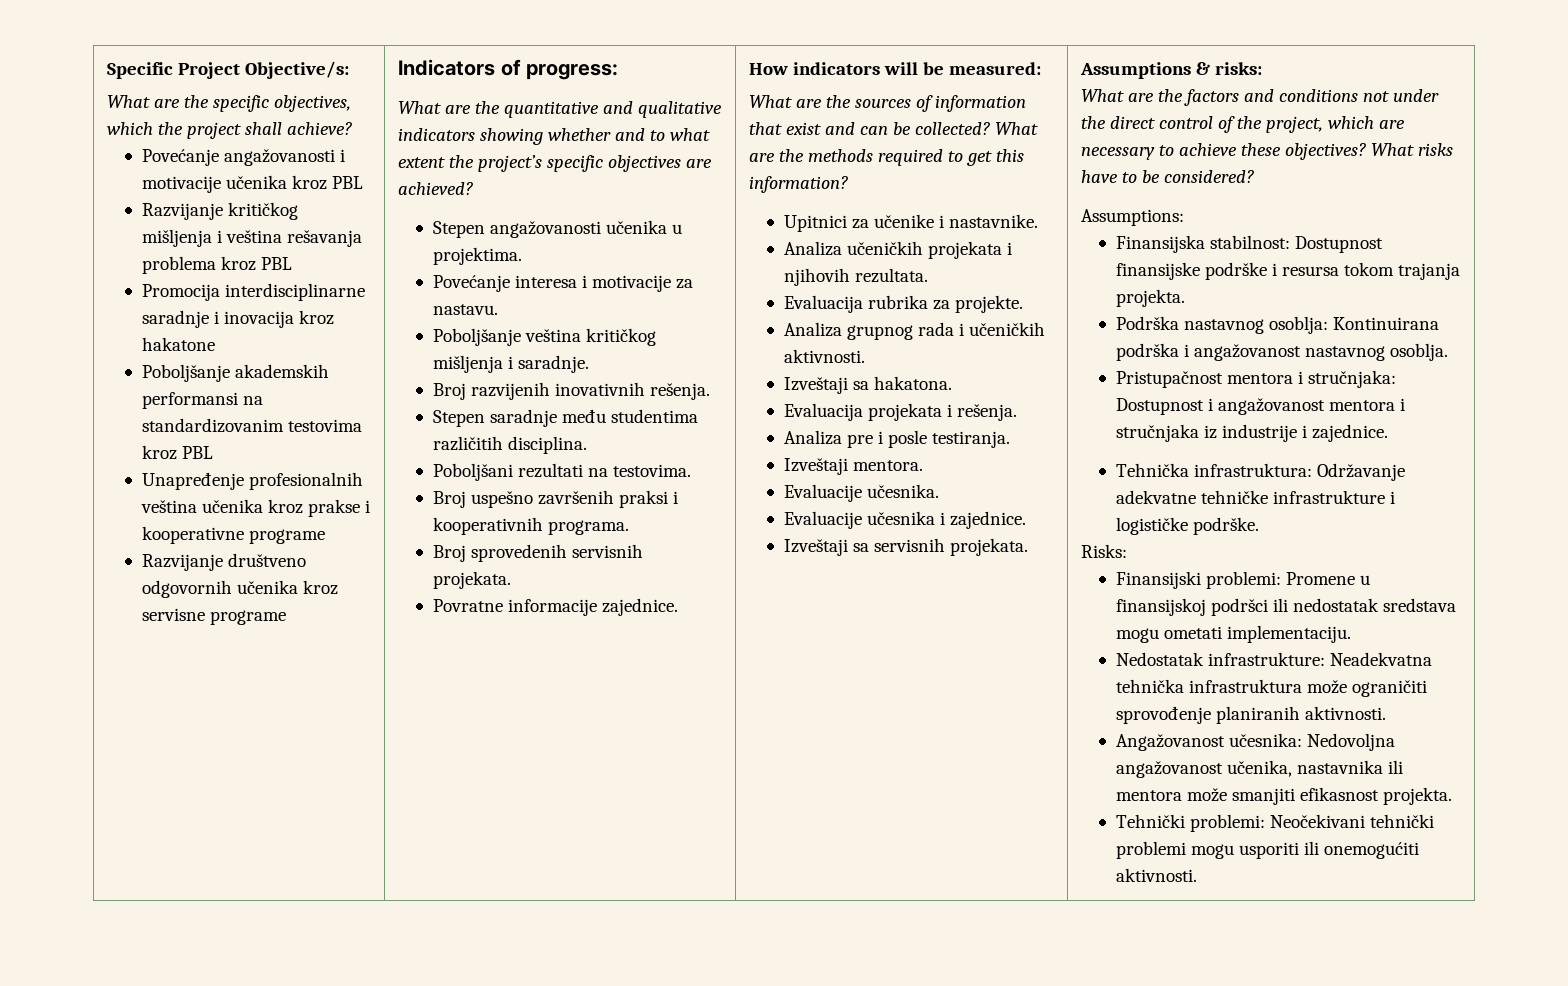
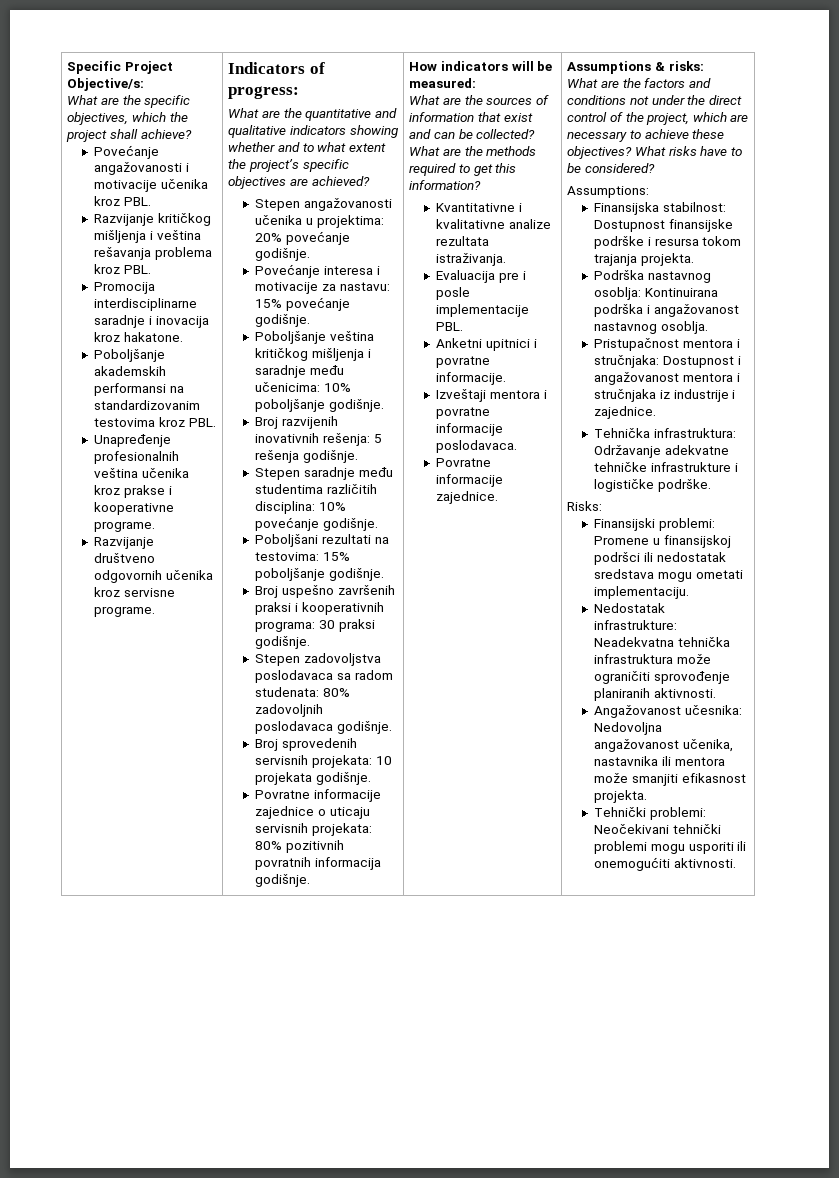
- Povećanje angažovanosti i motivacije učenika kroz PBL
+ Povećanje angažovanosti i motivacije učenika kroz PBL.
- Razvijanje kritičkog mišljenja i veština rešavanja problema kroz PBL
+ Razvijanje kritičkog mišljenja i veština rešavanja problema kroz PBL.
- Promocija interdisciplinarne saradnje i inovacija kroz hakatone
+ Promocija interdisciplinarne saradnje i inovacija kroz hakatone.
- Poboljšanje akademskih performansi na standardizovanim testovima kroz PBL
+ Poboljšanje akademskih performansi na standardizovanim testovima kroz PBL.
- Unapređenje profesionalnih veština učenika kroz prakse i kooperativne programe
+ Unapređenje profesionalnih veština učenika kroz prakse i kooperativne programe.
- Razvijanje društveno odgovornih učenika kroz servisne programe
+ Razvijanje društveno odgovornih učenika kroz servisne programe.
- Stepen angažovanosti učenika u projektima.
+ Stepen angažovanosti učenika u projektima: 20% povećanje godišnje.
- Povećanje interesa i motivacije za nastavu.
+ Povećanje interesa i motivacije za nastavu: 15% povećanje godišnje.
- Poboljšanje veština kritičkog mišljenja i saradnje.
+ Poboljšanje veština kritičkog mišljenja i saradnje među učenicima: 10% poboljšanje godišnje.
- Broj razvijenih inovativnih rešenja.
+ Broj razvijenih inovativnih rešenja: 5 rešenja godišnje.
- Stepen saradnje među studentima različitih disciplina.
+ Stepen saradnje među studentima različitih disciplina: 10% povećanje godišnje.
- Poboljšani rezultati na testovima.
+ Poboljšani rezultati na testovima: 15% poboljšanje godišnje.
- Broj uspešno završenih praksi i kooperativnih programa.
- Broj sprovedenih servisnih projekata.
- Povratne informacije zajednice.
+ Broj uspešno završenih praksi i kooperativnih programa: 30 praksi godišnje.
+ Stepen zadovoljstva poslodavaca sa radom studenata: 80% zadovoljnih poslodavaca godišnje.
+ Broj sprovedenih servisnih projekata: 10 projekata godišnje.
+ Povratne informacije zajednice o uticaju servisnih projekata: 80% pozitivnih povratnih informacija godišnje.
- Upitnici za učenike i nastavnike.
- Analiza učeničkih projekata i njihovih rezultata.
- Evaluacija rubrika za projekte.
- Analiza grupnog rada i učeničkih aktivnosti.
- Izveštaji sa hakatona.
- Evaluacija projekata i rešenja.
- Analiza pre i posle testiranja.
- Izveštaji mentora.
- Evaluacije učesnika.
- Evaluacije učesnika i zajednice.
- Izveštaji sa servisnih projekata.
+ Kvantitativne i kvalitativne analize rezultata istraživanja.
+ Evaluacija pre i posle implementacije PBL.
+ Anketni upitnici i povratne informacije.
+ Izveštaji mentora i povratne informacije poslodavaca.
+ Povratne informacije zajednice.

